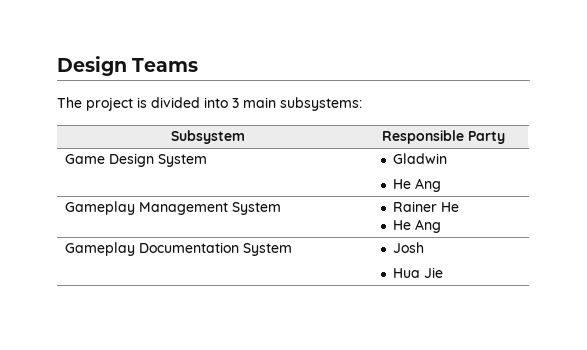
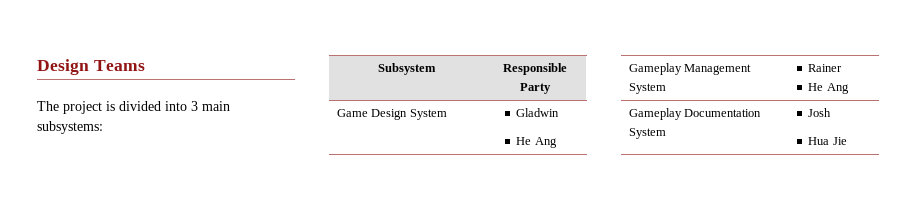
- Gameplay Management System | Rainer He
+ Gameplay Management System | Rainer

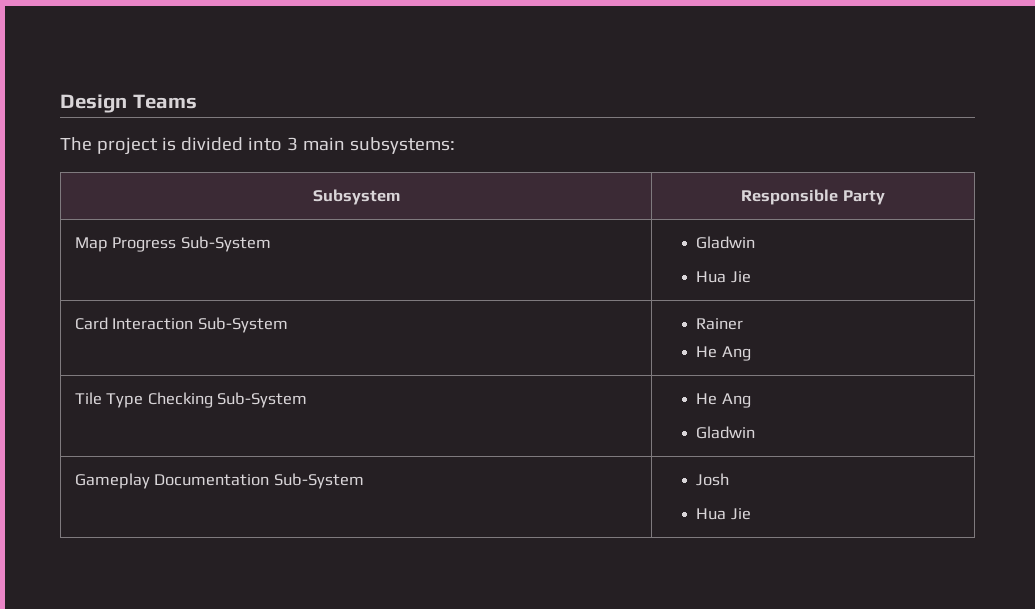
- Game Design System | Gladwin
+ Map Progress Sub-System | Gladwin
+ Hua Jie
+ Card Interaction Sub-System | Rainer
  He Ang
- Gameplay Management System | Rainer
- He Ang
+ Tile Type Checking Sub-System | He Ang
+ Gladwin
- Gameplay Documentation System | Josh
+ Gameplay Documentation Sub-System | Josh

